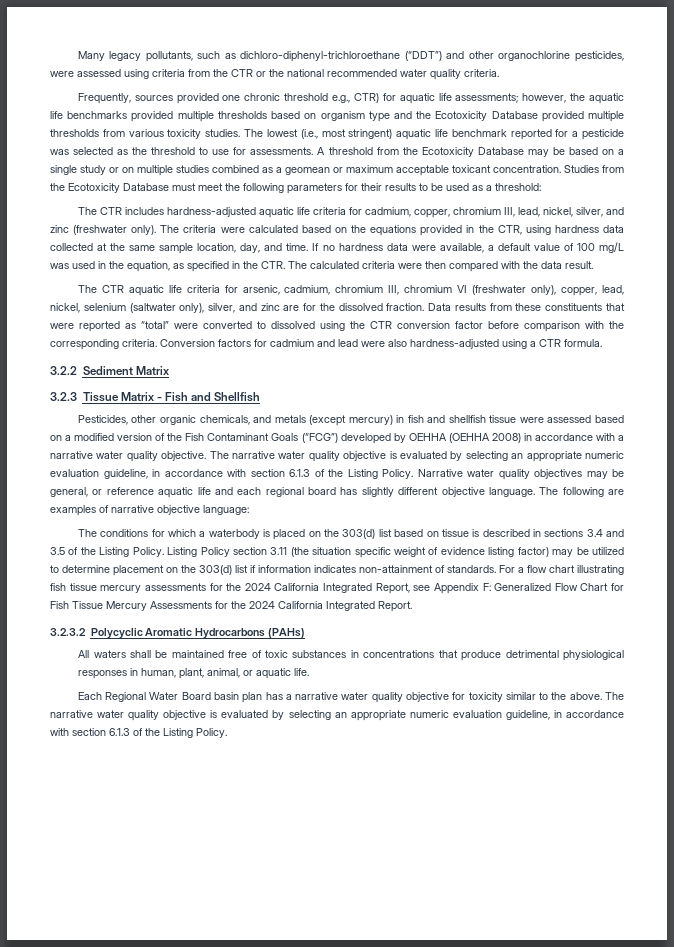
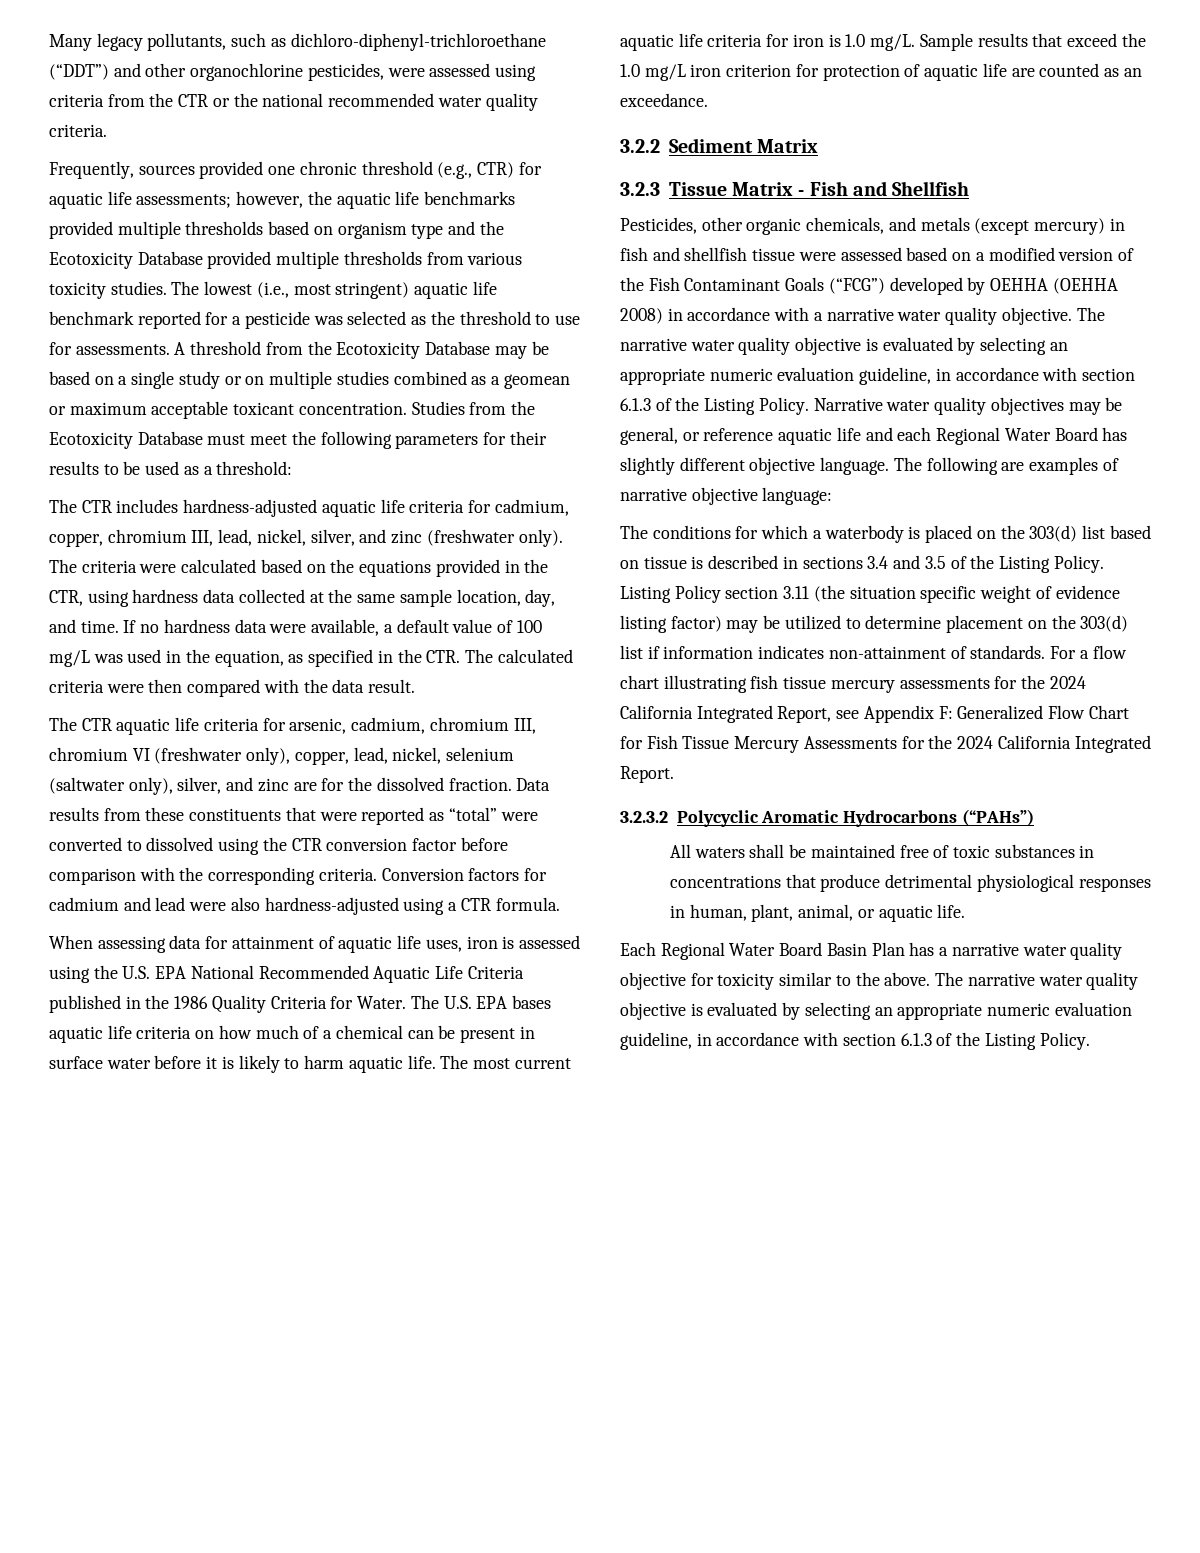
- Frequently, sources provided one chronic threshold e.g., CTR) for aquatic life assessments; however, the aquatic life benchmarks provided multiple thresholds based on organism type and the Ecotoxicity Database provided multiple thresholds from various toxicity studies.
+ Frequently, sources provided one chronic threshold (e.g., CTR) for aquatic life assessments; however, the aquatic life benchmarks provided multiple thresholds based on organism type and the Ecotoxicity Database provided multiple thresholds from various toxicity studies.
+ When assessing data for attainment of aquatic life uses, iron is assessed using the U.S. EPA National Recommended Aquatic Life Criteria published in the 1986 Quality Criteria for Water. The U.S. EPA bases aquatic life criteria on how much of a chemical can be present in surface water before it is likely to harm aquatic life. The most current aquatic life criteria for iron is 1.0 mg/L. Sample results that exceed the 1.0 mg/L iron criterion for protection of aquatic life are counted as an exceedance.
- Narrative water quality objectives may be general, or reference aquatic life and each regional board has slightly different objective language.
+ Narrative water quality objectives may be general, or reference aquatic life and each Regional Water Board has slightly different objective language.
- 3.2.3.2 Polycyclic Aromatic Hydrocarbons (PAHs)
+ 3.2.3.2 Polycyclic Aromatic Hydrocarbons (“PAHs”)
- Each Regional Water Board basin plan has a narrative water quality objective for toxicity similar to the above.
+ Each Regional Water Board Basin Plan has a narrative water quality objective for toxicity similar to the above.

